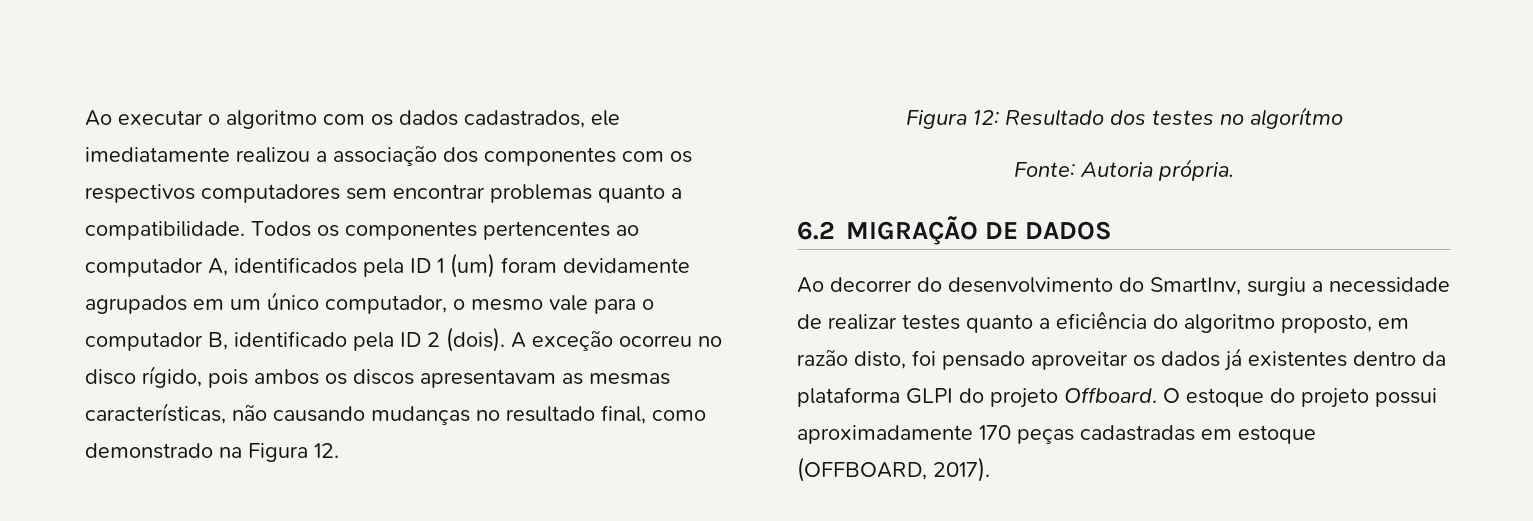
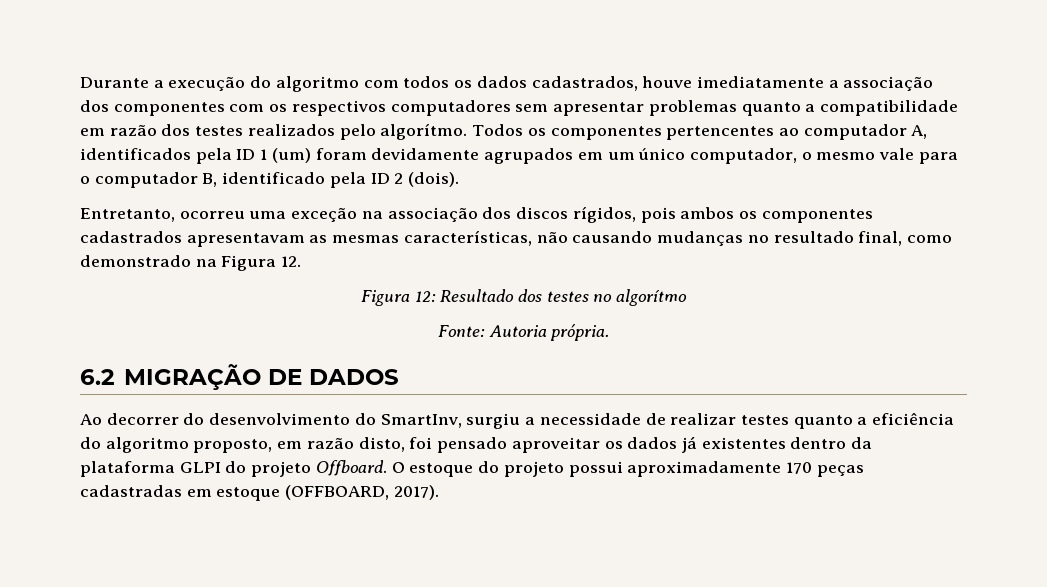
- Ao executar o algoritmo com os dados cadastrados, ele imediatamente realizou a associação dos componentes com os respectivos computadores sem encontrar problemas quanto a compatibilidade.
+ Durante a execução do algoritmo com todos os dados cadastrados, houve imediatamente a associação dos componentes com os respectivos computadores sem apresentar problemas quanto a compatibilidade em razão dos testes realizados pelo algorítmo.
- Todos os componentes pertencentes ao computador A, identificados pela ID 1 (um) foram devidamente agrupados em um único computador, o mesmo vale para o computador B, identificado pela ID 2 (dois). A exceção ocorreu no disco rígido, pois ambos os discos apresentavam as mesmas características, não causando mudanças no resultado final, como demonstrado na Figura 12.
+ Todos os componentes pertencentes ao computador A, identificados pela ID 1 (um) foram devidamente agrupados em um único computador, o mesmo vale para o computador B, identificado pela ID 2 (dois).
+ Entretanto, ocorreu uma exceção na associação dos discos rígidos, pois ambos os componentes cadastrados apresentavam as mesmas características, não causando mudanças no resultado final, como demonstrado na Figura 12.

